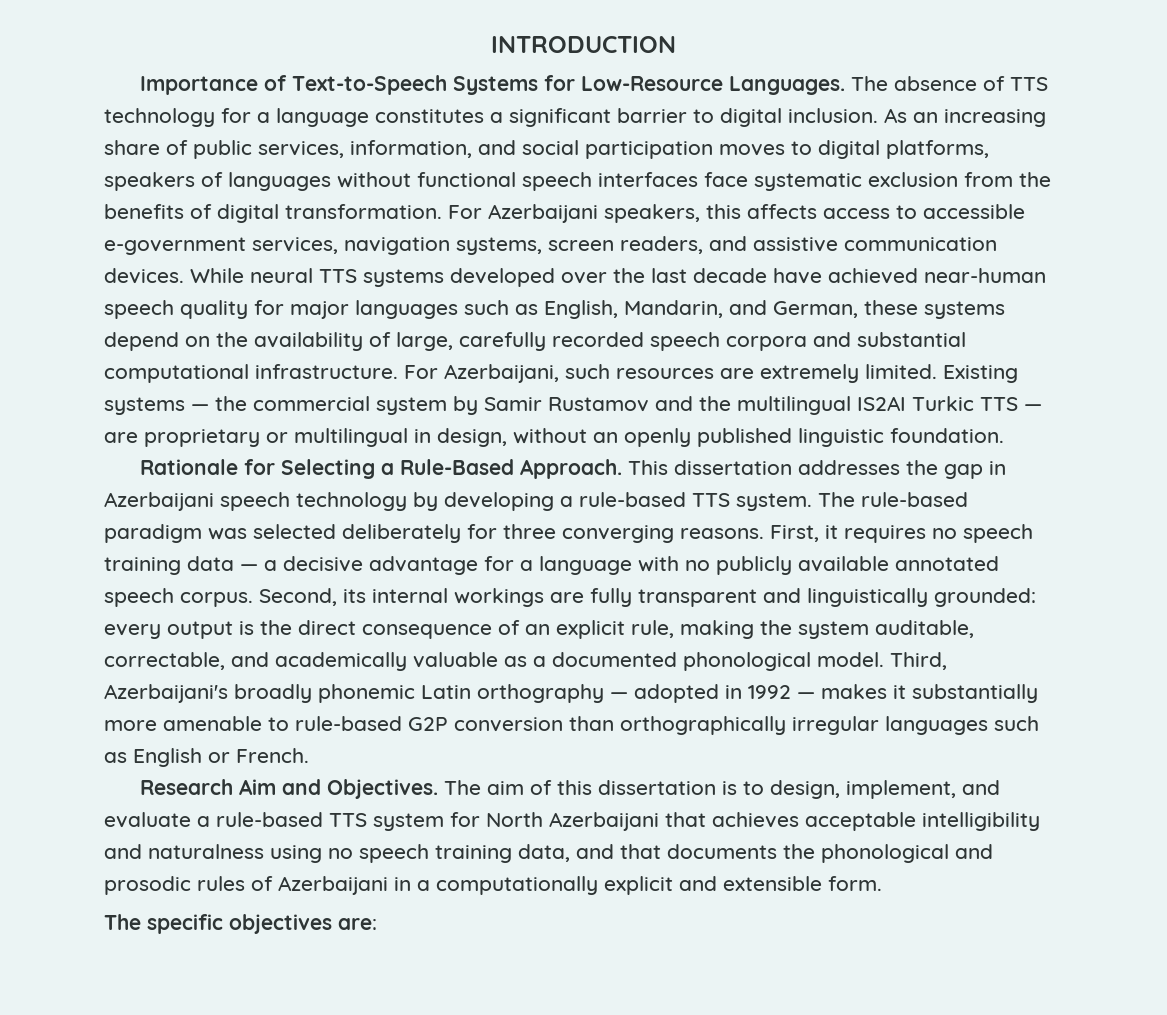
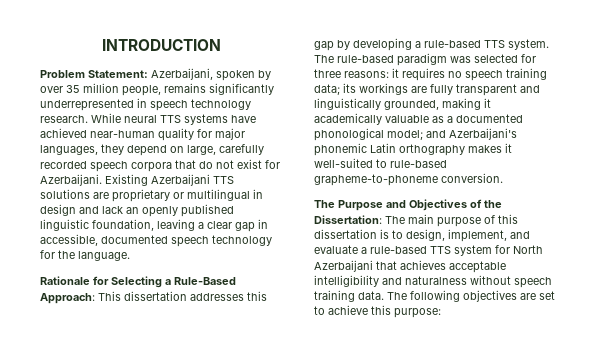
- Importance of Text-to-Speech Systems for Low-Resource Languages. The absence of TTS technology for a language constitutes a significant barrier to digital inclusion. As an increasing share of public services, information, and social participation moves to digital platforms, speakers of languages without functional speech interfaces face systematic exclusion from the benefits of digital transformation. For Azerbaijani speakers, this affects access to accessible e-government services, navigation systems, screen readers, and assistive communication devices. While neural TTS systems developed over the last decade have achieved near-human speech quality for major languages such as English, Mandarin, and German, these systems depend on the availability of large, carefully recorded speech corpora and substantial computational infrastructure. For Azerbaijani, such resources are extremely limited. Existing systems — the commercial system by Samir Rustamov and the multilingual IS2AI Turkic TTS — are proprietary or multilingual in design, without an openly published linguistic foundation.
+ Problem Statement: Azerbaijani, spoken by over 35 million people, remains significantly underrepresented in speech technology research. While neural TTS systems have achieved near-human quality for major languages, they depend on large, carefully recorded speech corpora that do not exist for Azerbaijani. Existing Azerbaijani TTS solutions are proprietary or multilingual in design and lack an openly published linguistic foundation, leaving a clear gap in accessible, documented speech technology for the language.
- Rationale for Selecting a Rule-Based Approach. This dissertation addresses the gap in Azerbaijani speech technology by developing a rule-based TTS system.
+ Rationale for Selecting a Rule-Based Approach: This dissertation addresses this gap by developing a rule-based TTS system.
- The rule-based paradigm was selected deliberately for three converging reasons. First, it requires no speech training data — a decisive advantage for a language with no publicly available annotated speech corpus. Second, its internal workings are fully transparent and linguistically grounded: every output is the direct consequence of an explicit rule, making the system auditable, correctable, and academically valuable as a documented phonological model. Third, Azerbaijani's broadly phonemic Latin orthography — adopted in 1992 — makes it substantially more amenable to rule-based G2P conversion than orthographically irregular languages such as English or French.
- Research Aim and Objectives. The aim of this dissertation is to design, implement, and evaluate a rule-based TTS system for North Azerbaijani that achieves acceptable intelligibility and naturalness using no speech training data, and that documents the phonological and prosodic rules of Azerbaijani in a computationally explicit and extensible form.
- The specific objectives are:
+ The rule-based paradigm was selected for three reasons: it requires no speech training data; its workings are fully transparent and linguistically grounded, making it academically valuable as a documented phonological model; and Azerbaijani's phonemic Latin orthography makes it well-suited to rule-based grapheme-to-phoneme conversion.
+ The Purpose and Objectives of the Dissertation: The main purpose of this dissertation is to design, implement, and evaluate a rule-based TTS system for North Azerbaijani that achieves acceptable intelligibility and naturalness without speech training data. The following objectives are set to achieve this purpose:

